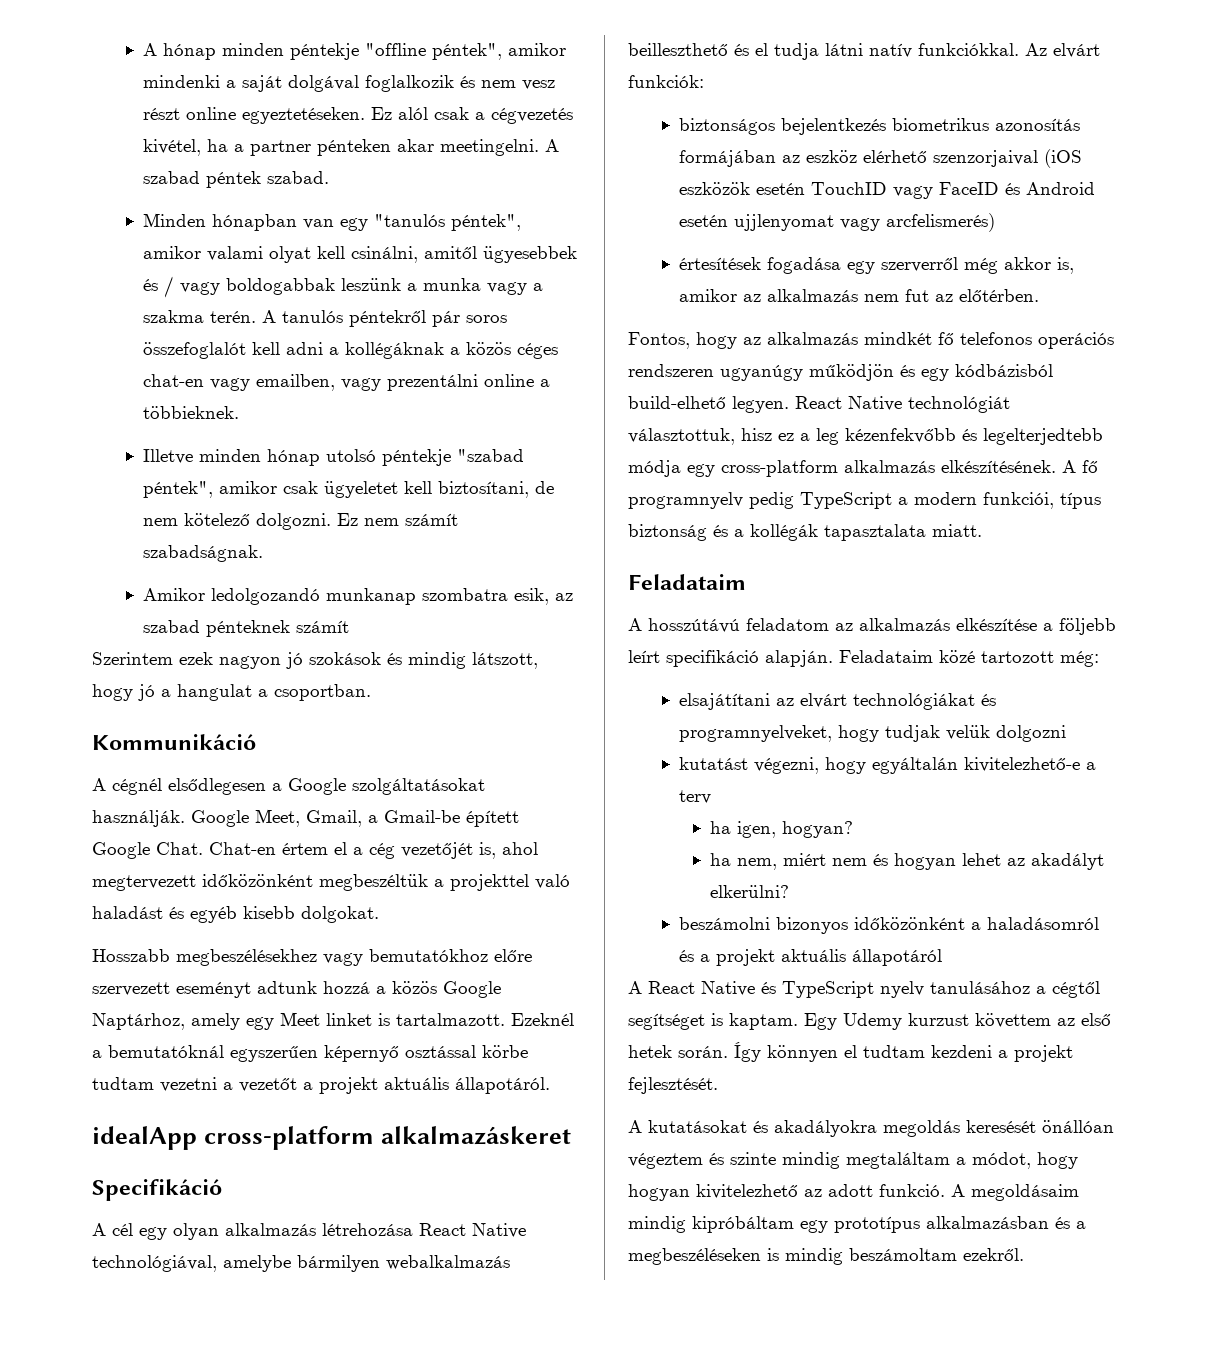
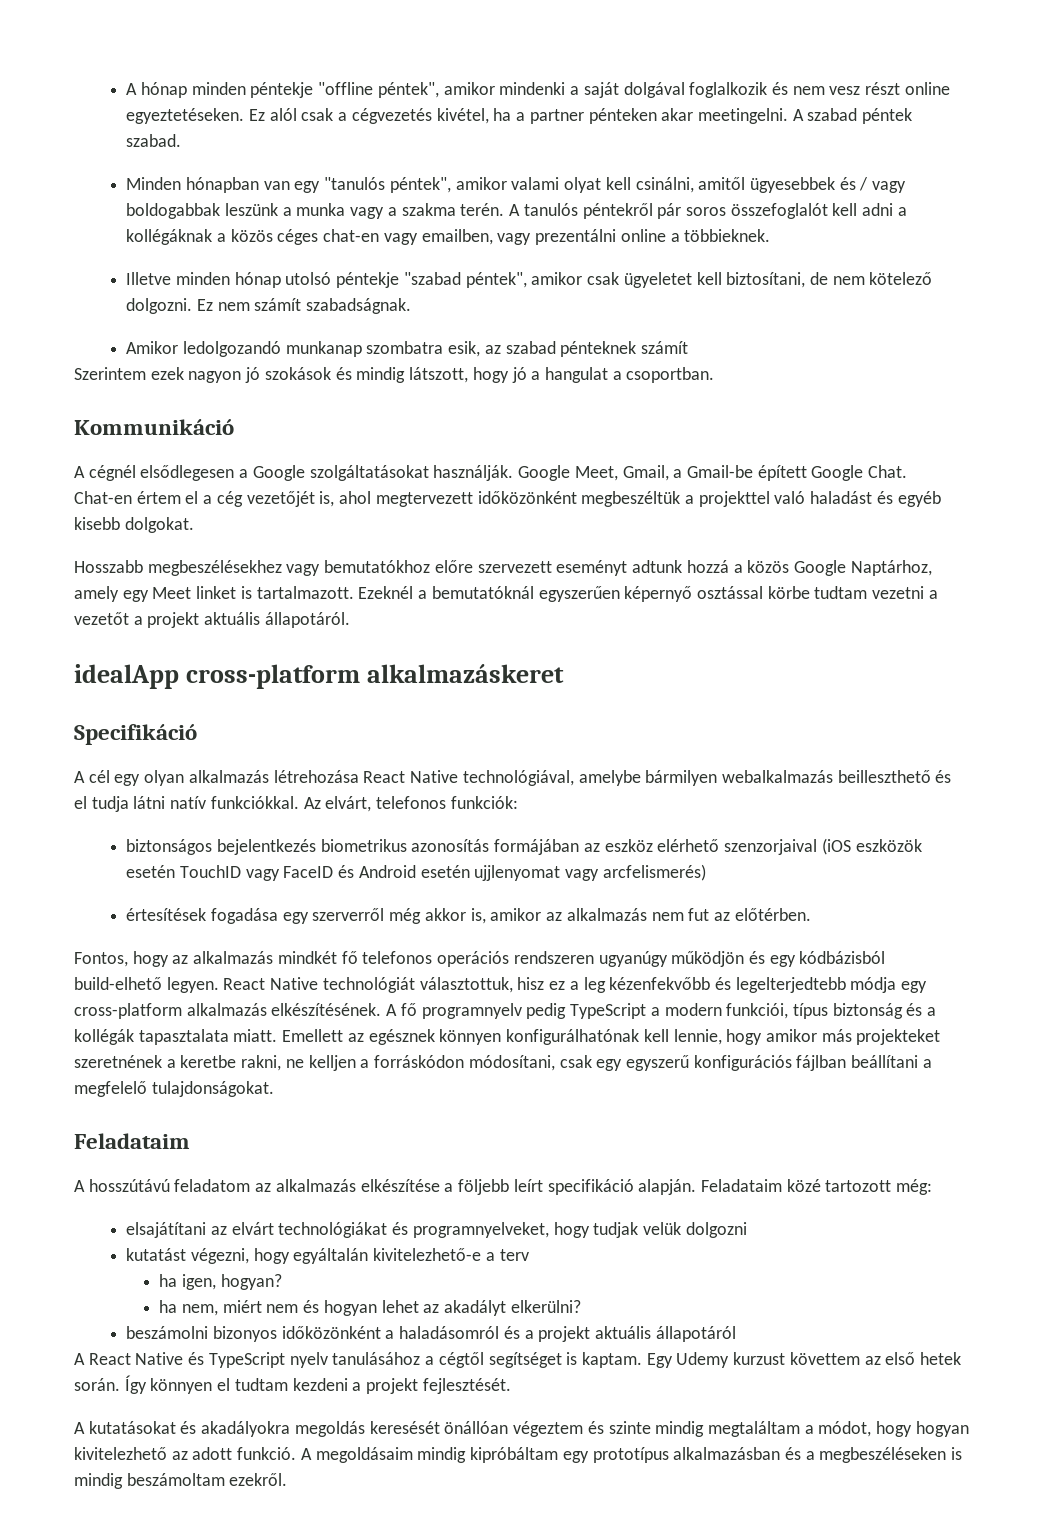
- Az elvárt funkciók:
+ Az elvárt, telefonos funkciók:
+ Emellett az egésznek könnyen konfigurálhatónak kell lennie, hogy amikor más projekteket szeretnének a keretbe rakni, ne kelljen a forráskódon módosítani, csak egy egyszerű konfigurációs fájlban beállítani a megfelelő tulajdonságokat.

